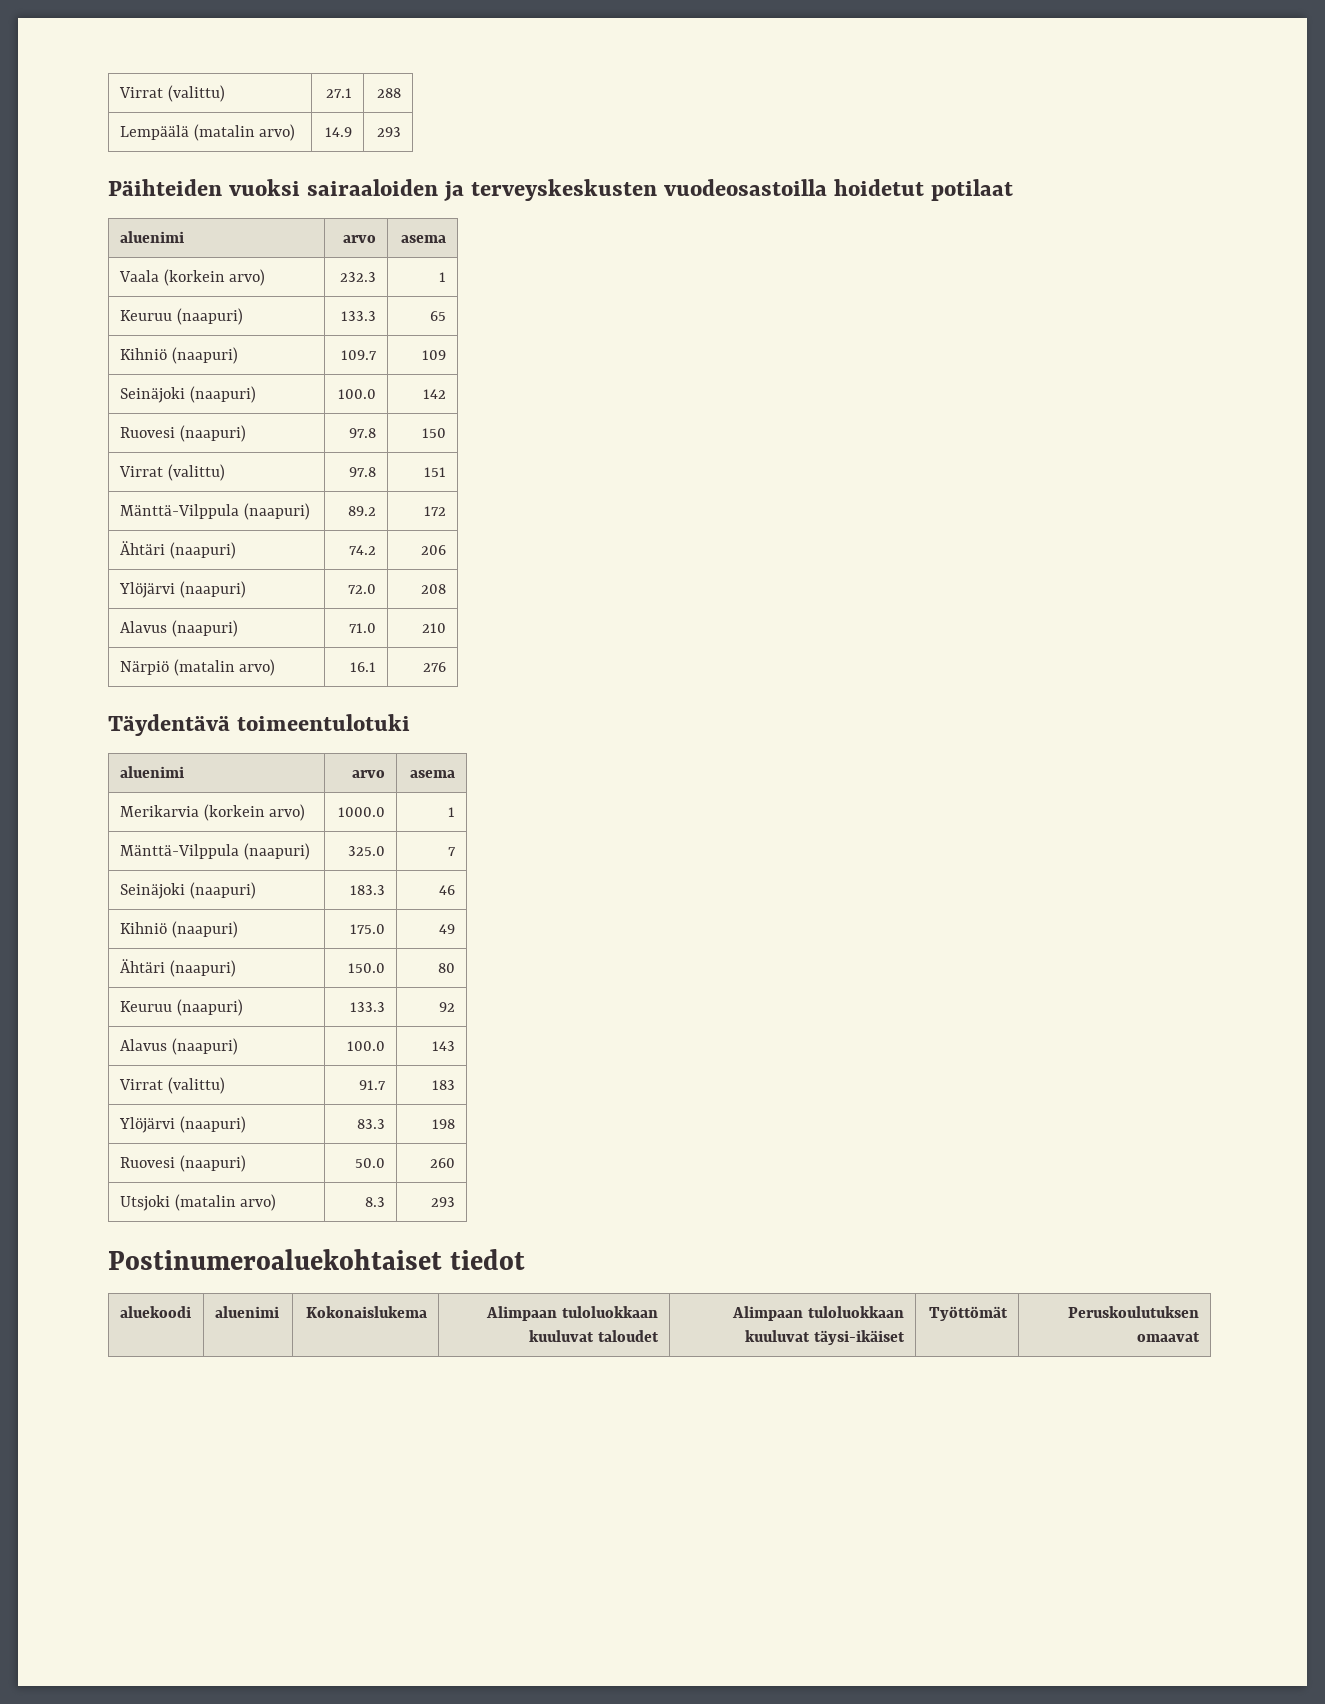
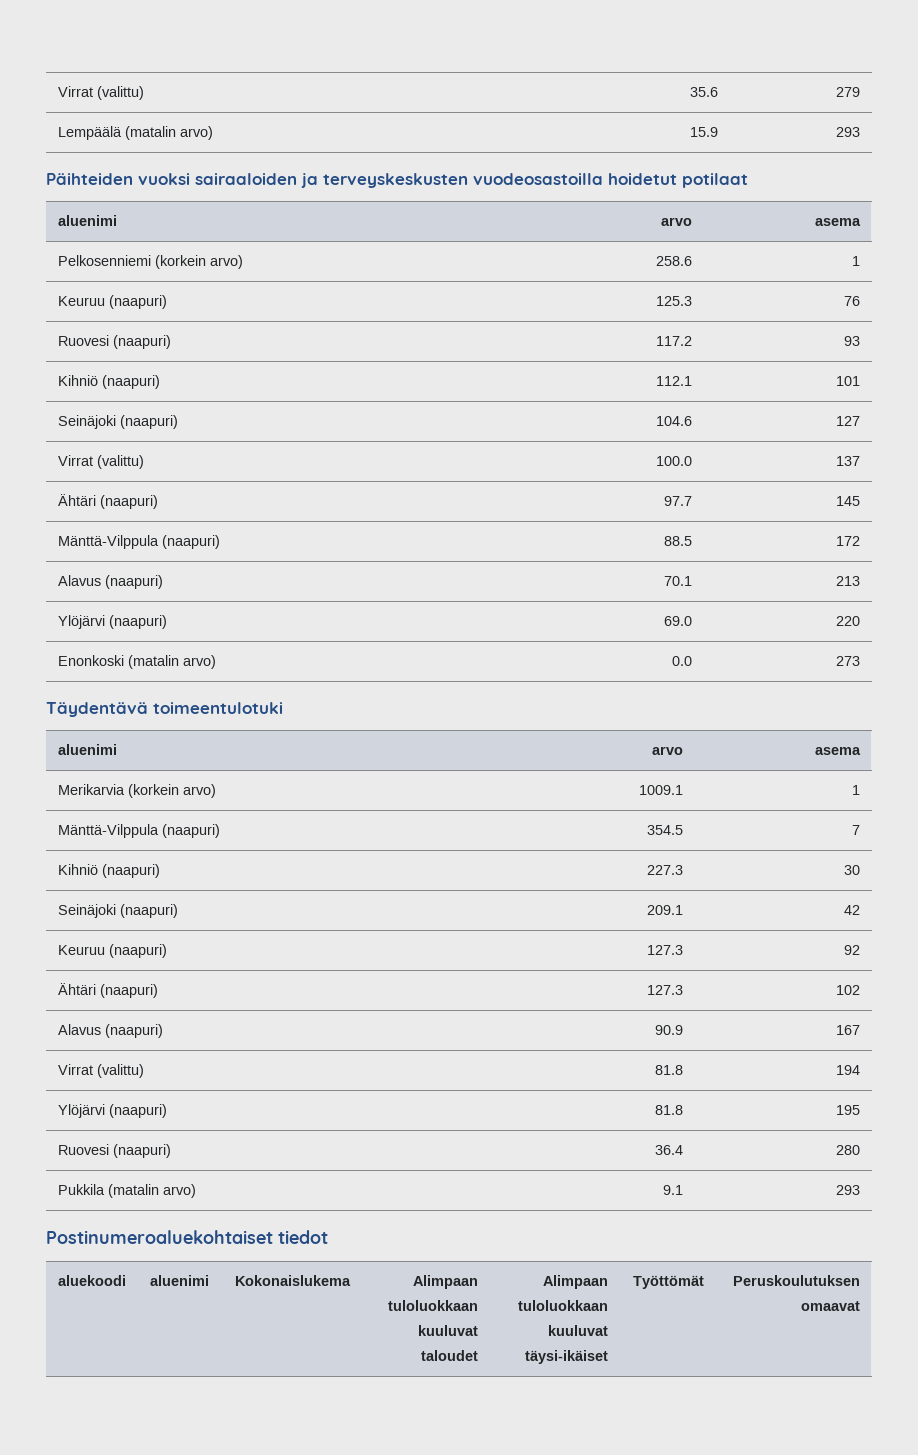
- Virrat (valittu) | 27.1 | 288
+ Virrat (valittu) | 35.6 | 279
- Lempäälä (matalin arvo) | 14.9 | 293
+ Lempäälä (matalin arvo) | 15.9 | 293
- Vaala (korkein arvo) | 232.3 | 1
+ Pelkosenniemi (korkein arvo) | 258.6 | 1
- Keuruu (naapuri) | 133.3 | 65
- Kihniö (naapuri) | 109.7 | 109
- Seinäjoki (naapuri) | 100.0 | 142
- Ruovesi (naapuri) | 97.8 | 150
- Virrat (valittu) | 97.8 | 151
- Mänttä-Vilppula (naapuri) | 89.2 | 172
+ Keuruu (naapuri) | 125.3 | 76
+ Ruovesi (naapuri) | 117.2 | 93
+ Kihniö (naapuri) | 112.1 | 101
+ Seinäjoki (naapuri) | 104.6 | 127
+ Virrat (valittu) | 100.0 | 137
+ Ähtäri (naapuri) | 97.7 | 145
+ Mänttä-Vilppula (naapuri) | 88.5 | 172
- Ähtäri (naapuri) | 74.2 | 206
- Ylöjärvi (naapuri) | 72.0 | 208
- Alavus (naapuri) | 71.0 | 210
- Närpiö (matalin arvo) | 16.1 | 276
+ Alavus (naapuri) | 70.1 | 213
+ Ylöjärvi (naapuri) | 69.0 | 220
+ Enonkoski (matalin arvo) | 0.0 | 273
- Merikarvia (korkein arvo) | 1000.0 | 1
+ Merikarvia (korkein arvo) | 1009.1 | 1
- Mänttä-Vilppula (naapuri) | 325.0 | 7
+ Mänttä-Vilppula (naapuri) | 354.5 | 7
- Seinäjoki (naapuri) | 183.3 | 46
- Kihniö (naapuri) | 175.0 | 49
- Ähtäri (naapuri) | 150.0 | 80
- Keuruu (naapuri) | 133.3 | 92
- Alavus (naapuri) | 100.0 | 143
- Virrat (valittu) | 91.7 | 183
- Ylöjärvi (naapuri) | 83.3 | 198
- Ruovesi (naapuri) | 50.0 | 260
- Utsjoki (matalin arvo) | 8.3 | 293
+ Kihniö (naapuri) | 227.3 | 30
+ Seinäjoki (naapuri) | 209.1 | 42
+ Keuruu (naapuri) | 127.3 | 92
+ Ähtäri (naapuri) | 127.3 | 102
+ Alavus (naapuri) | 90.9 | 167
+ Virrat (valittu) | 81.8 | 194
+ Ylöjärvi (naapuri) | 81.8 | 195
+ Ruovesi (naapuri) | 36.4 | 280
+ Pukkila (matalin arvo) | 9.1 | 293

